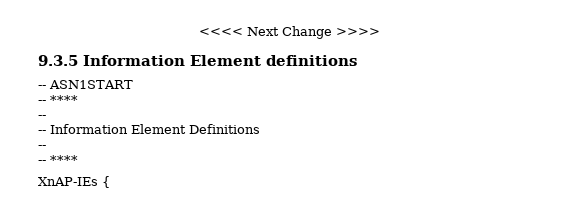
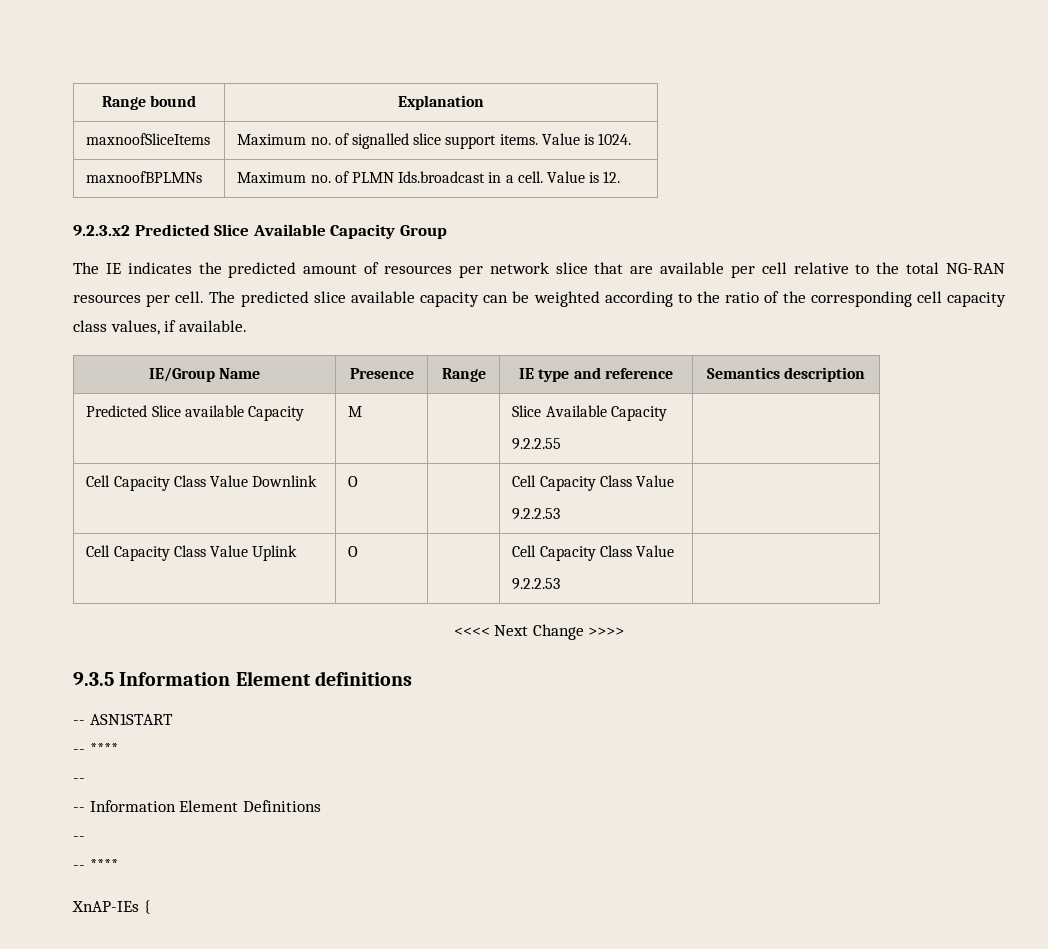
+ Range bound | Explanation
+ maxnoofSliceItems | Maximum no. of signalled slice support items. Value is 1024.
+ maxnoofBPLMNs | Maximum no. of PLMN Ids.broadcast in a cell. Value is 12.
+ 9.2.3.x2 Predicted Slice Available Capacity Group
+ The IE indicates the predicted amount of resources per network slice that are available per cell relative to the total NG-RAN resources per cell. The predicted slice available capacity can be weighted according to the ratio of the corresponding cell capacity class values, if available.
+ IE/Group Name | Presence | Range | IE type and reference | Semantics description
+ Predicted Slice available Capacity | M | | Slice Available Capacity
+ 9.2.2.55 |
+ Cell Capacity Class Value Downlink | O | | Cell Capacity Class Value
+ 9.2.2.53 |
+ Cell Capacity Class Value Uplink | O | | Cell Capacity Class Value
+ 9.2.2.53 |

